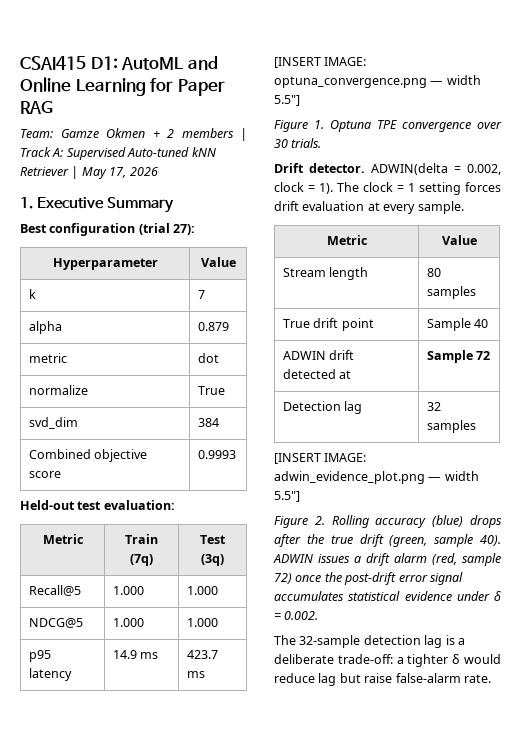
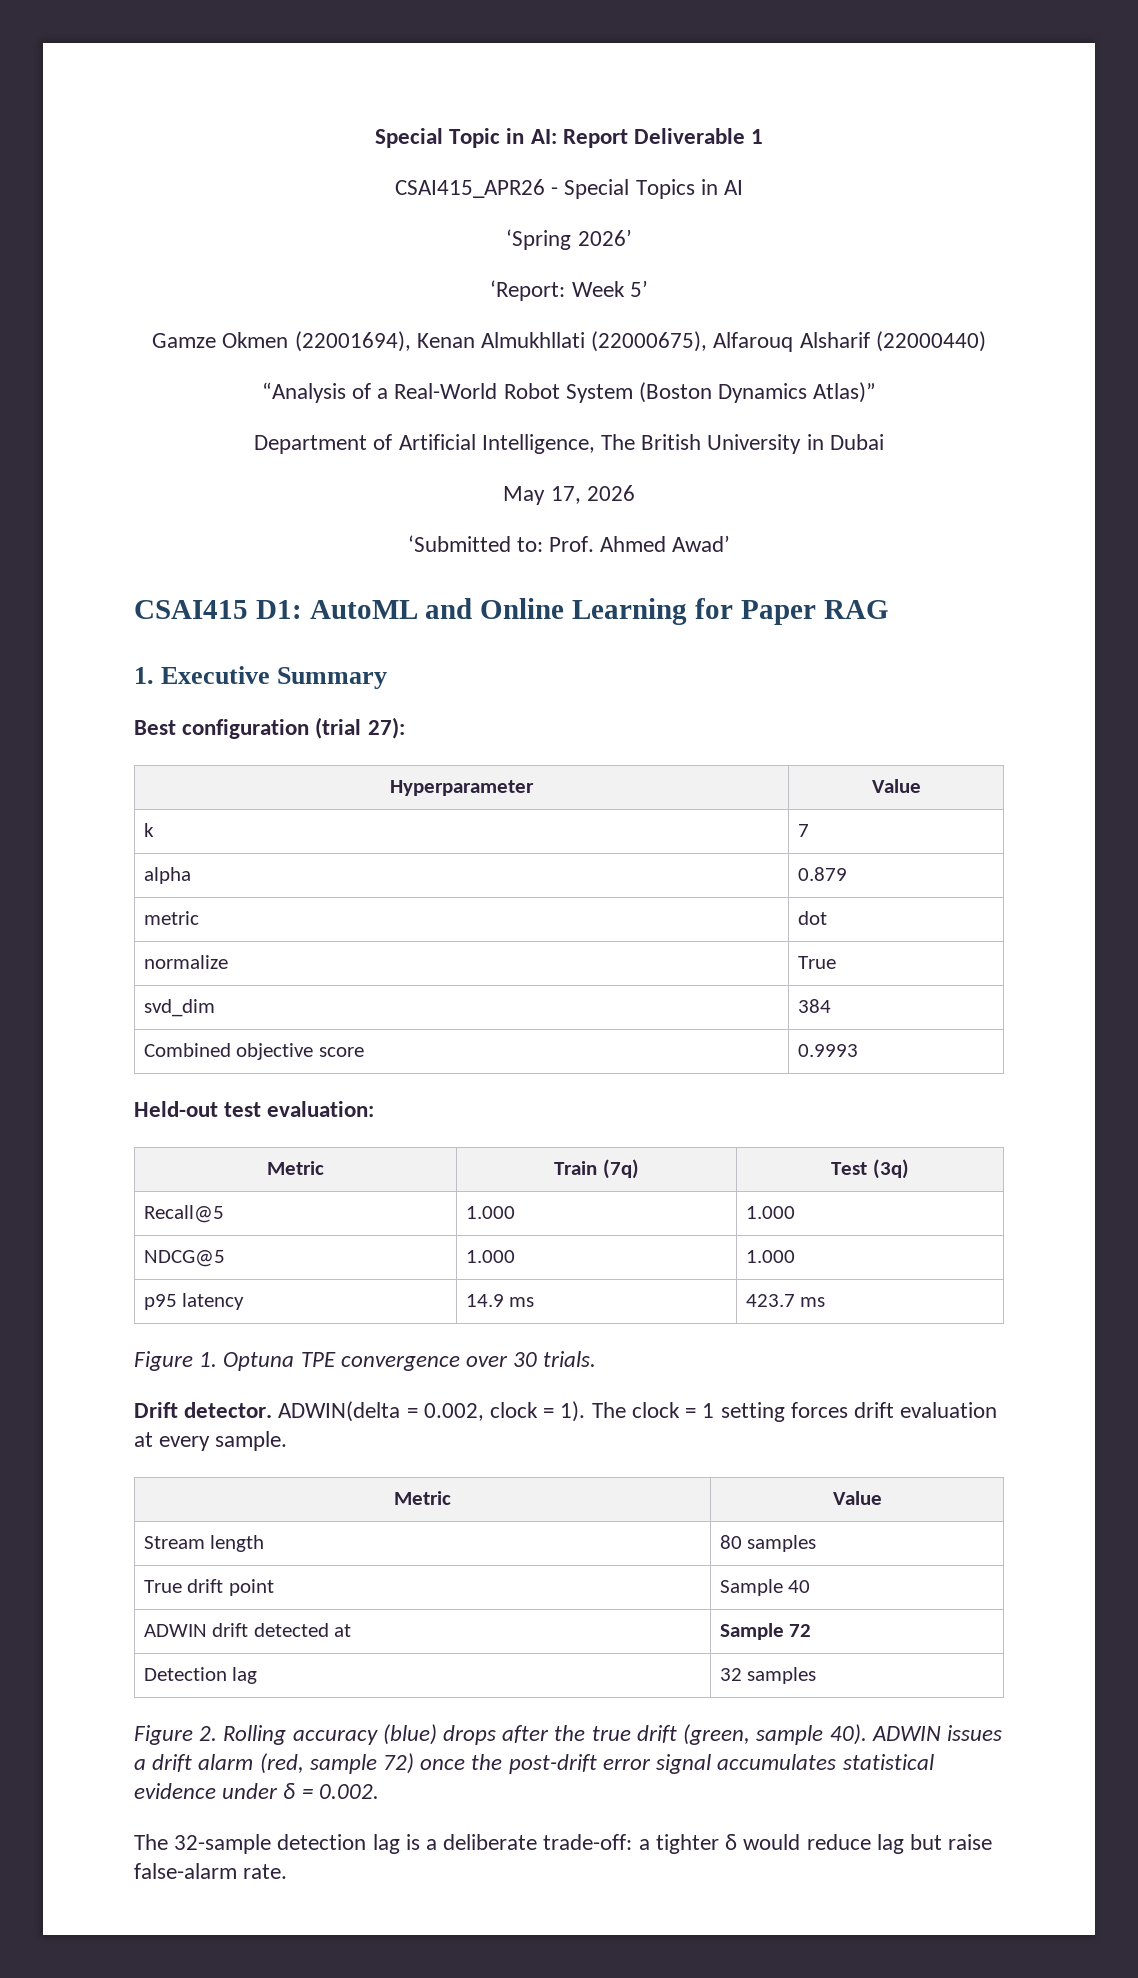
+ Special Topic in AI: Report Deliverable 1
+ CSAI415_APR26 - Special Topics in AI
+ ‘Spring 2026’
+ ‘Report: Week 5’
+ Gamze Okmen (22001694), Kenan Almukhllati (22000675), Alfarouq Alsharif (22000440)
+ “Analysis of a Real-World Robot System (Boston Dynamics Atlas)”
+ Department of Artificial Intelligence, The British University in Dubai
+ May 17, 2026
+ ‘Submitted to: Prof. Ahmed Awad’
- Team: Gamze Okmen + 2 members | Track A: Supervised Auto-tuned kNN Retriever | May 17, 2026
- [INSERT IMAGE: optuna_convergence.png — width 5.5"]
- [INSERT IMAGE: adwin_evidence_plot.png — width 5.5"]

